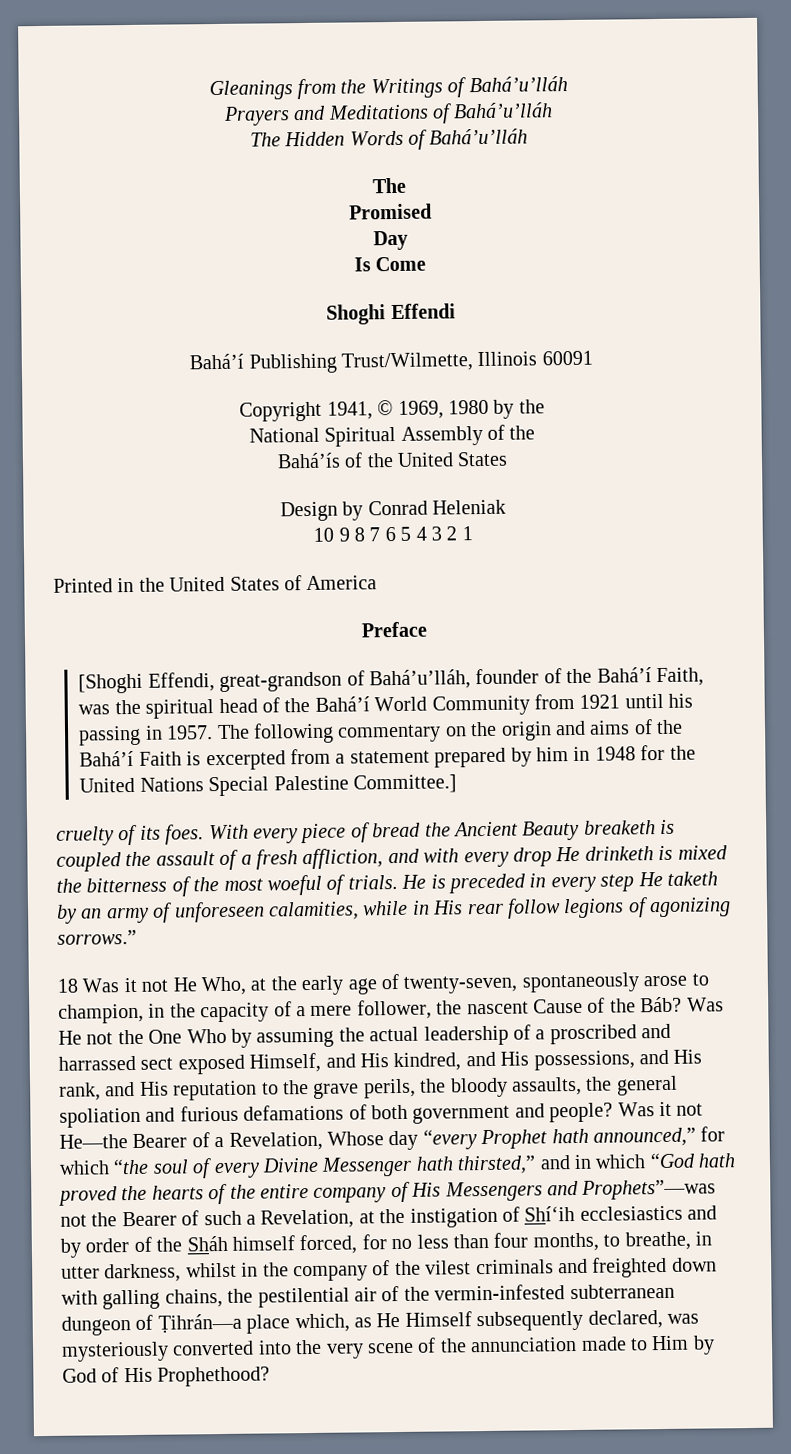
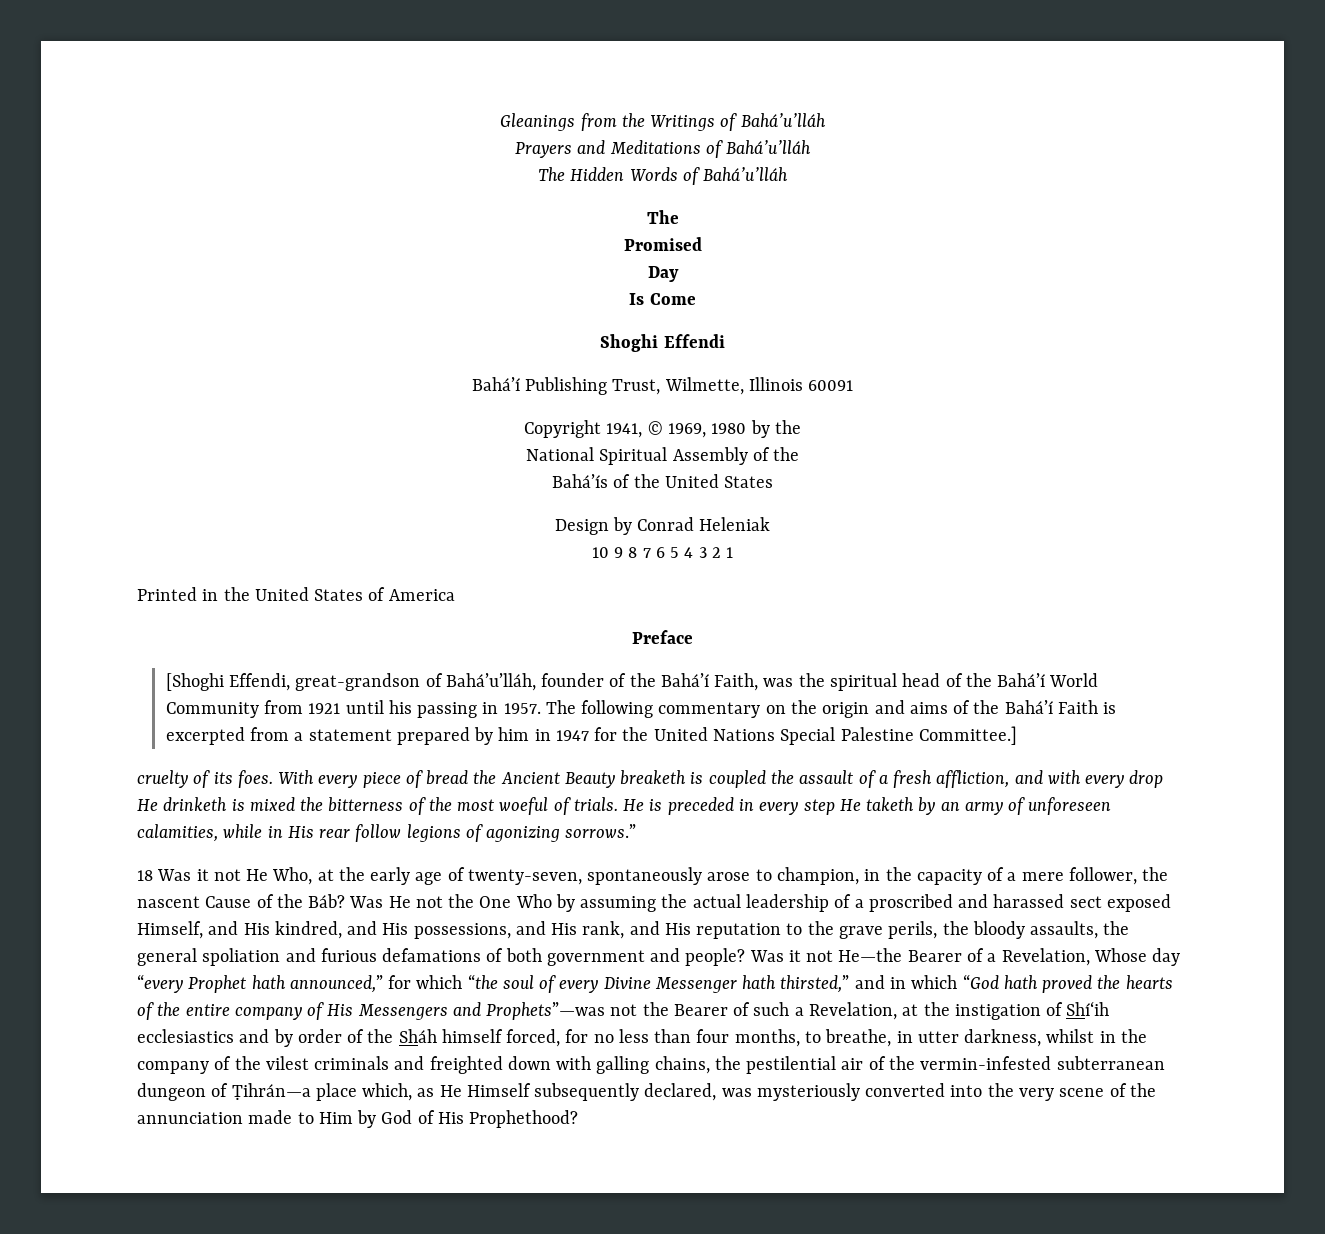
- Bahá’í Publishing Trust/Wilmette, Illinois 60091
+ Bahá’í Publishing Trust, Wilmette, Illinois 60091
- The following commentary on the origin and aims of the Bahá’í Faith is excerpted from a statement prepared by him in 1948 for the United Nations Special Palestine Committee.]
+ The following commentary on the origin and aims of the Bahá’í Faith is excerpted from a statement prepared by him in 1947 for the United Nations Special Palestine Committee.]
- Was He not the One Who by assuming the actual leadership of a proscribed and harrassed sect exposed Himself, and His kindred, and His possessions, and His rank, and His reputation to the grave perils, the bloody assaults, the general spoliation and furious defamations of both government and people?
+ Was He not the One Who by assuming the actual leadership of a proscribed and harassed sect exposed Himself, and His kindred, and His possessions, and His rank, and His reputation to the grave perils, the bloody assaults, the general spoliation and furious defamations of both government and people?

